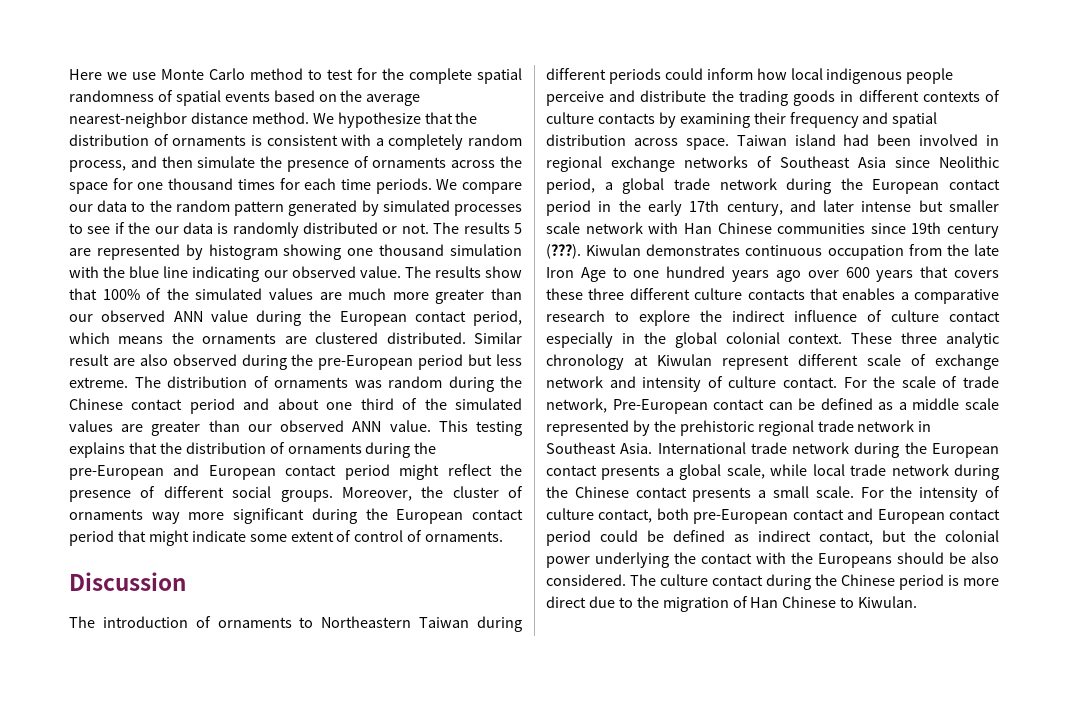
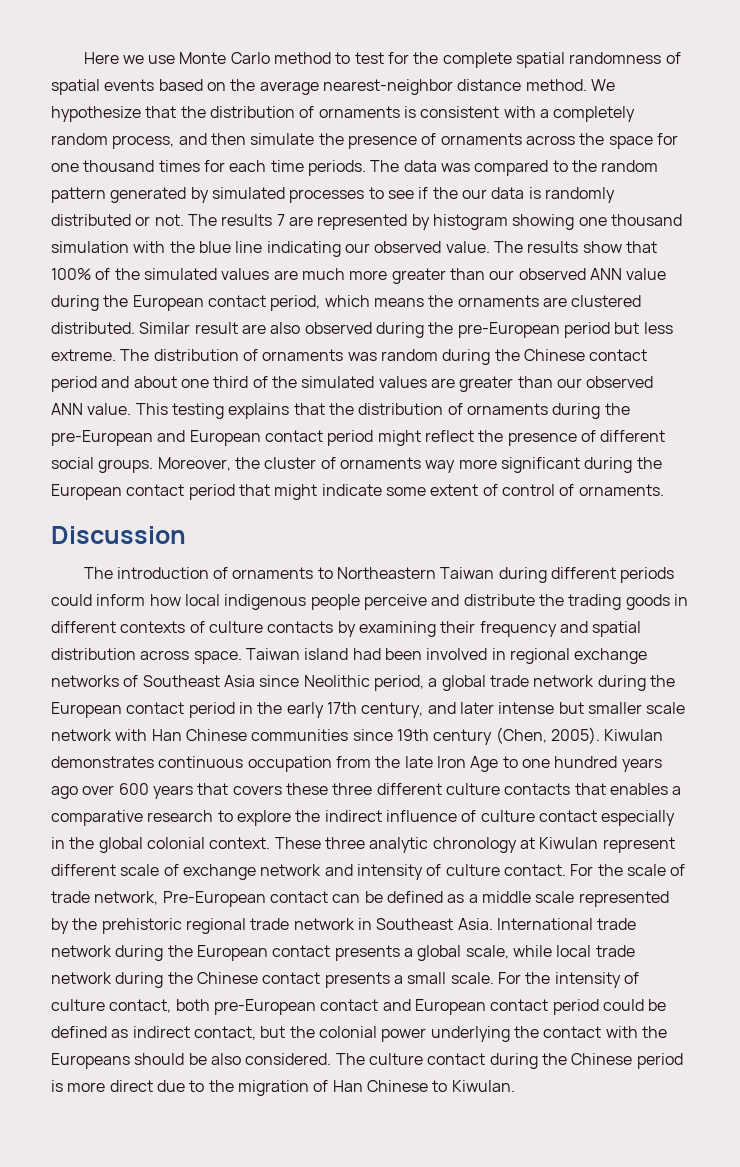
- We compare our data to the random pattern generated by simulated processes to see if the our data is randomly distributed or not.
+ The data was compared to the random pattern generated by simulated processes to see if the our data is randomly distributed or not.
- The results 5 are represented by histogram showing one thousand simulation with the blue line indicating our observed value.
+ The results 7 are represented by histogram showing one thousand simulation with the blue line indicating our observed value.
- Taiwan island had been involved in regional exchange networks of Southeast Asia since Neolithic period, a global trade network during the European contact period in the early 17th century, and later intense but smaller scale network with Han Chinese communities since 19th century (???).
+ Taiwan island had been involved in regional exchange networks of Southeast Asia since Neolithic period, a global trade network during the European contact period in the early 17th century, and later intense but smaller scale network with Han Chinese communities since 19th century (Chen, 2005).

